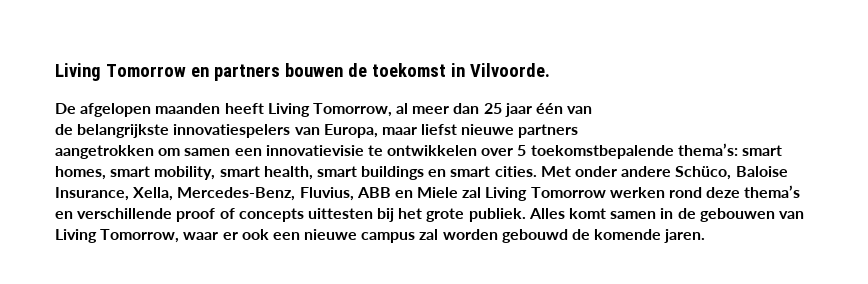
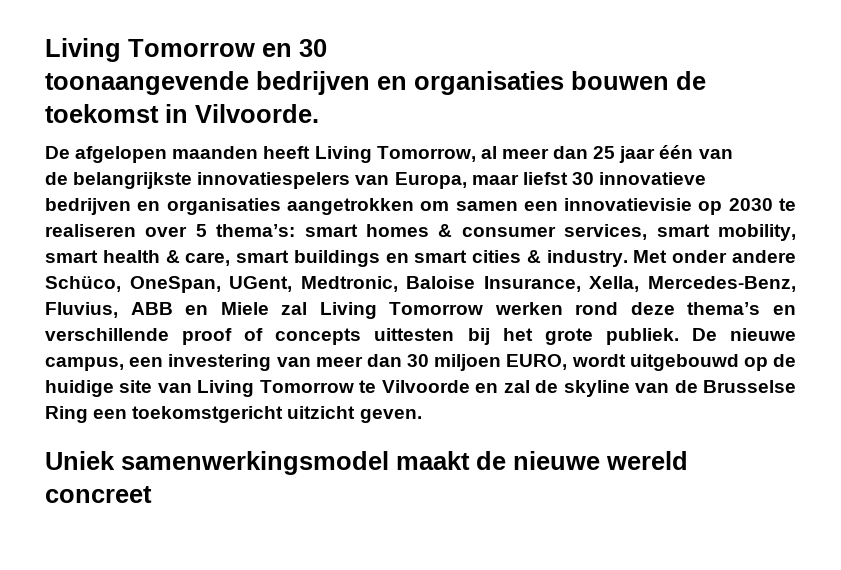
- Living Tomorrow en partners bouwen de toekomst in Vilvoorde.
+ Living Tomorrow en 30
+ toonaangevende bedrijven en organisaties bouwen de toekomst in Vilvoorde.
- de belangrijkste innovatiespelers van Europa, maar liefst nieuwe partners
- aangetrokken om samen een innovatievisie te ontwikkelen over 5 toekomstbepalende thema’s: smart homes, smart mobility, smart health, smart buildings en smart cities.
+ de belangrijkste innovatiespelers van Europa, maar liefst 30 innovatieve bedrijven en organisaties aangetrokken om samen een innovatievisie op 2030 te realiseren over 5 thema’s: smart homes & consumer services, smart mobility, smart health & care, smart buildings en smart cities & industry.
- Met onder andere Schüco, Baloise Insurance, Xella, Mercedes-Benz, Fluvius, ABB en Miele zal Living Tomorrow werken rond deze thema’s en verschillende proof of concepts uittesten bij het grote publiek.
+ Met onder andere Schüco, OneSpan, UGent, Medtronic, Baloise Insurance, Xella, Mercedes-Benz, Fluvius, ABB en Miele zal Living Tomorrow werken rond deze thema’s en verschillende proof of concepts uittesten bij het grote publiek.
- Alles komt samen in de gebouwen van Living Tomorrow, waar er ook een nieuwe campus zal worden gebouwd de komende jaren.
+ De nieuwe campus, een investering van meer dan 30 miljoen EURO, wordt uitgebouwd op de huidige site van Living Tomorrow te Vilvoorde en zal de skyline van de Brusselse Ring een toekomstgericht uitzicht geven.
+ Uniek samenwerkingsmodel maakt de nieuwe wereld concreet

